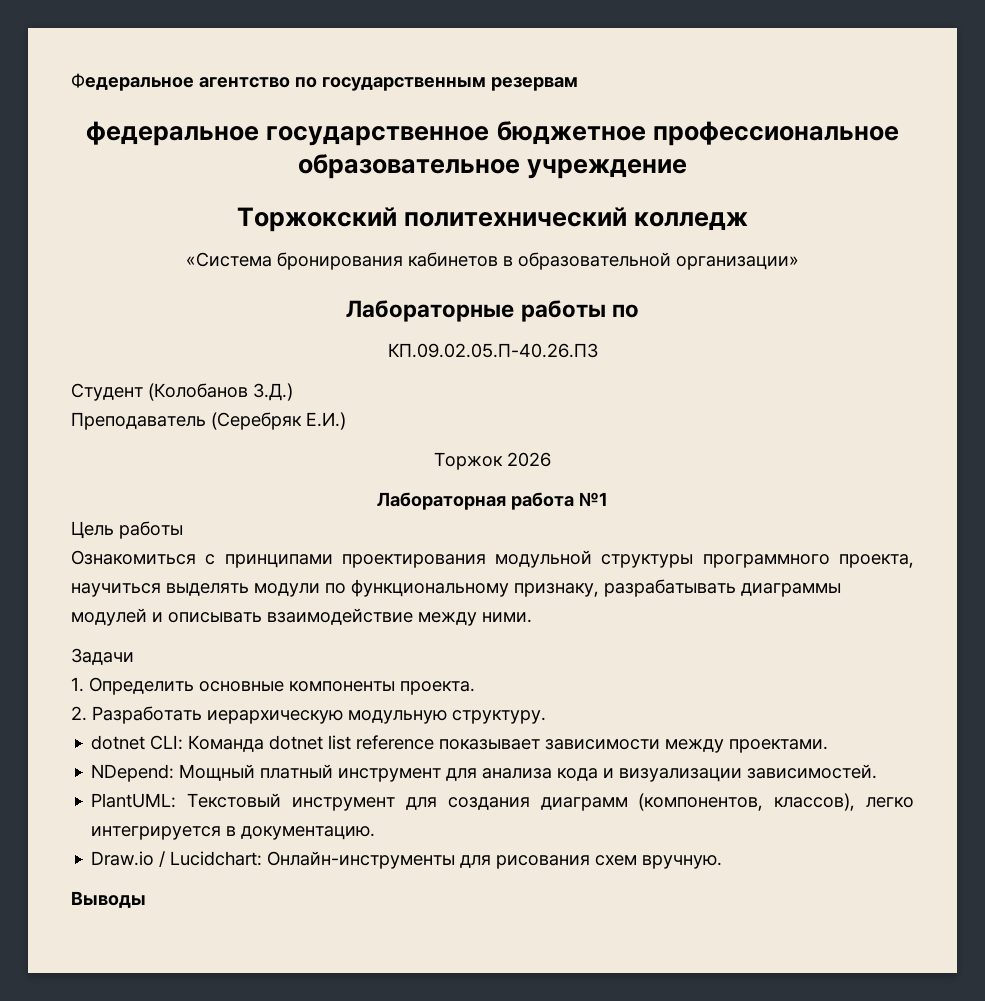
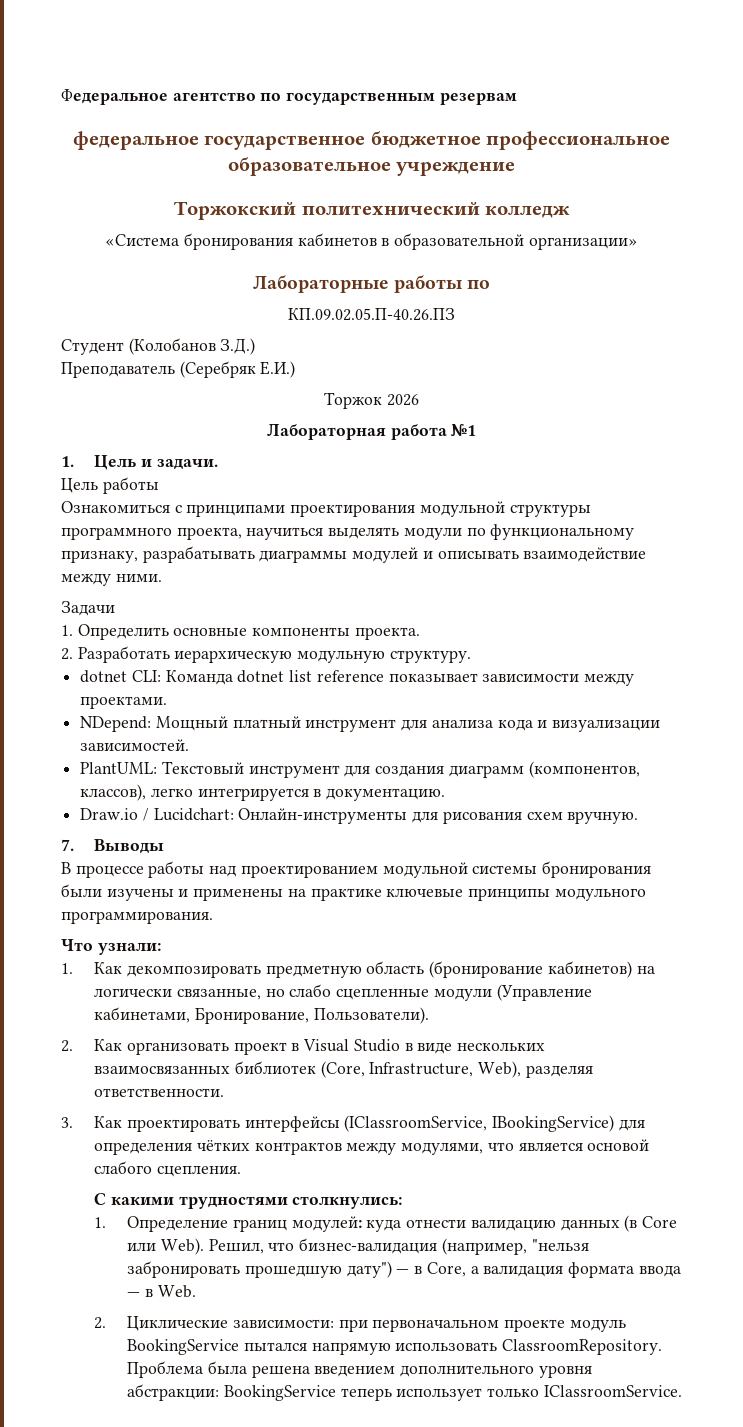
+ 1. Цель и задачи.
- Выводы
+ 7. Выводы
+ В процессе работы над проектированием модульной системы бронирования были изучены и применены на практике ключевые принципы модульного программирования.
+ Что узнали:
+ 1. Как декомпозировать предметную область (бронирование кабинетов) на логически связанные, но слабо сцепленные модули (Управление кабинетами, Бронирование, Пользователи).
+ 2. Как организовать проект в Visual Studio в виде нескольких взаимосвязанных библиотек (Core, Infrastructure, Web), разделяя ответственности.
+ 3. Как проектировать интерфейсы (IClassroomService, IBookingService) для определения чётких контрактов между модулями, что является основой слабого сцепления.
+ С какими трудностями столкнулись:
+ 1. Определение границ модулей: куда отнести валидацию данных (в Core или Web). Решил, что бизнес-валидация (например, "нельзя забронировать прошедшую дату") — в Core, а валидация формата ввода — в Web.
+ 2. Циклические зависимости: при первоначальном проекте модуль BookingService пытался напрямую использовать ClassroomRepository. Проблема была решена введением дополнительного уровня абстракции: BookingService теперь использует только IClassroomService.

